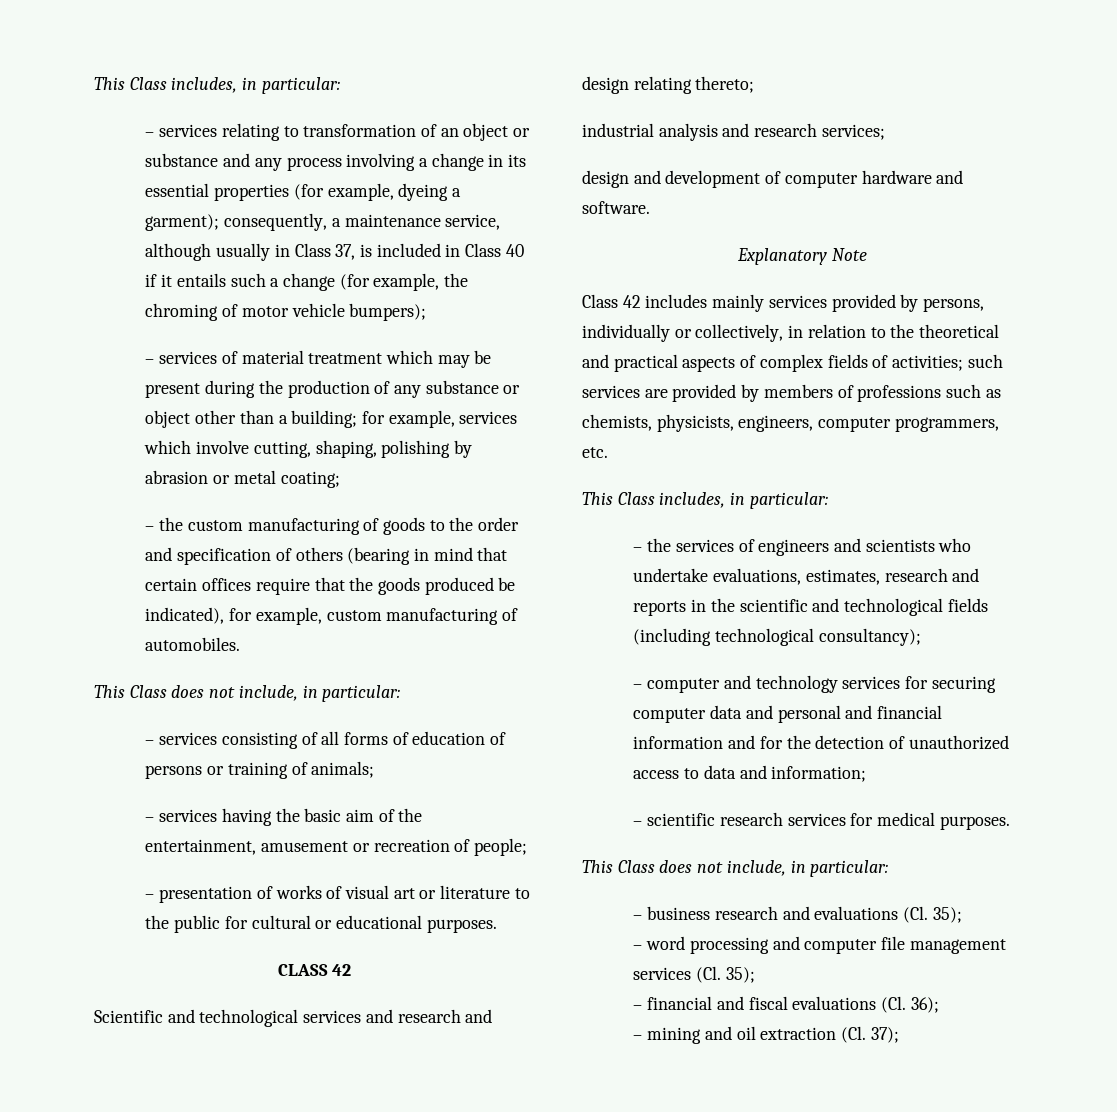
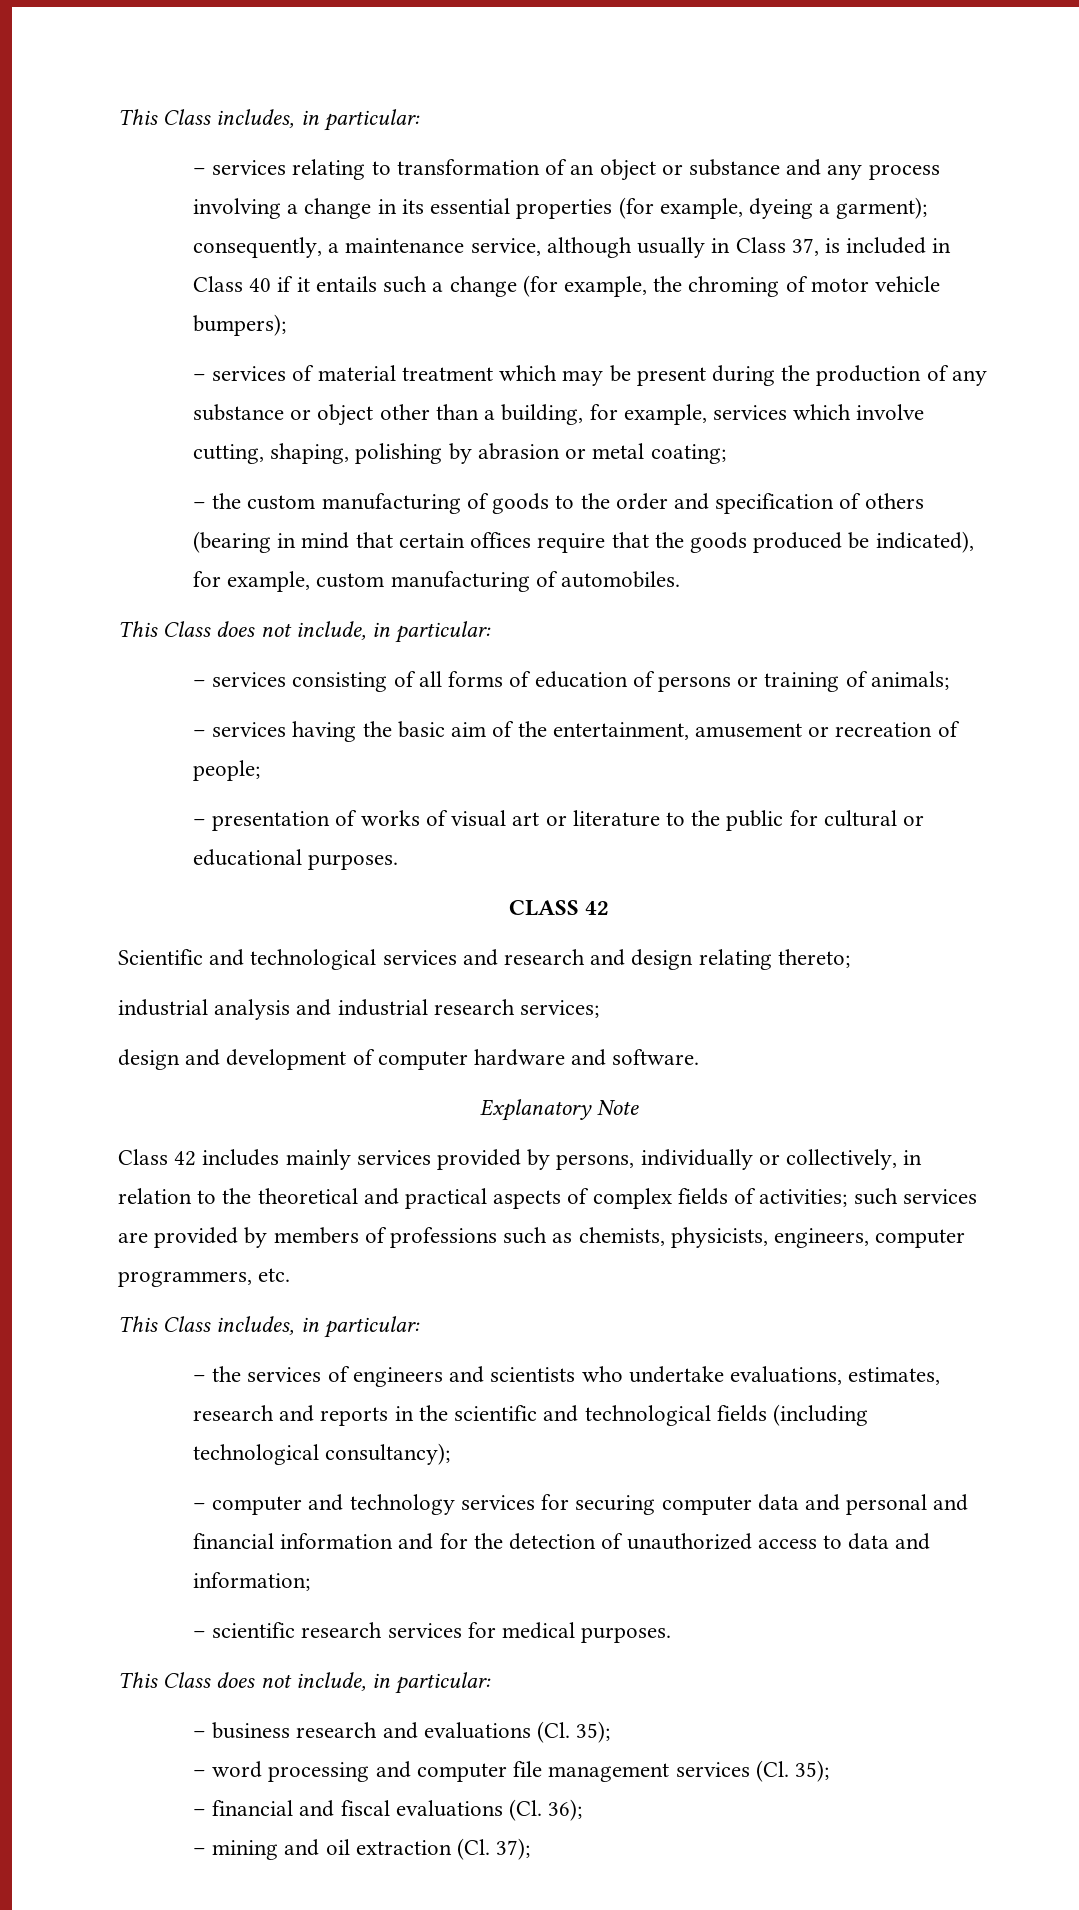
- – services of material treatment which may be present during the production of any substance or object other than a building; for example, services which involve cutting, shaping, polishing by abrasion or metal coating;
+ – services of material treatment which may be present during the production of any substance or object other than a building, for example, services which involve cutting, shaping, polishing by abrasion or metal coating;
- industrial analysis and research services;
+ industrial analysis and industrial research services;

